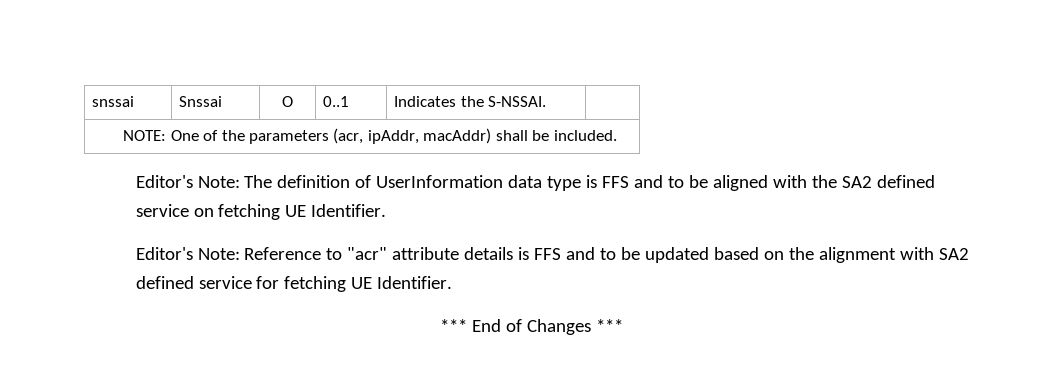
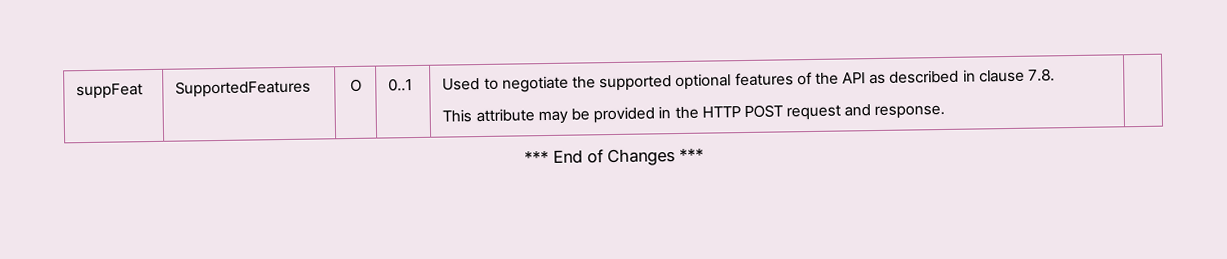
- snssai | Snssai | O | 0..1 | Indicates the S-NSSAI. |
- NOTE: One of the parameters (acr, ipAddr, macAddr) shall be included.
- Editor's Note: The definition of UserInformation data type is FFS and to be aligned with the SA2 defined service on fetching UE Identifier.
- Editor's Note: Reference to "acr" attribute details is FFS and to be updated based on the alignment with SA2 defined service for fetching UE Identifier.
+ suppFeat | SupportedFeatures | O | 0..1 | Used to negotiate the supported optional features of the API as described in clause 7.8.
+ This attribute may be provided in the HTTP POST request and response. |

